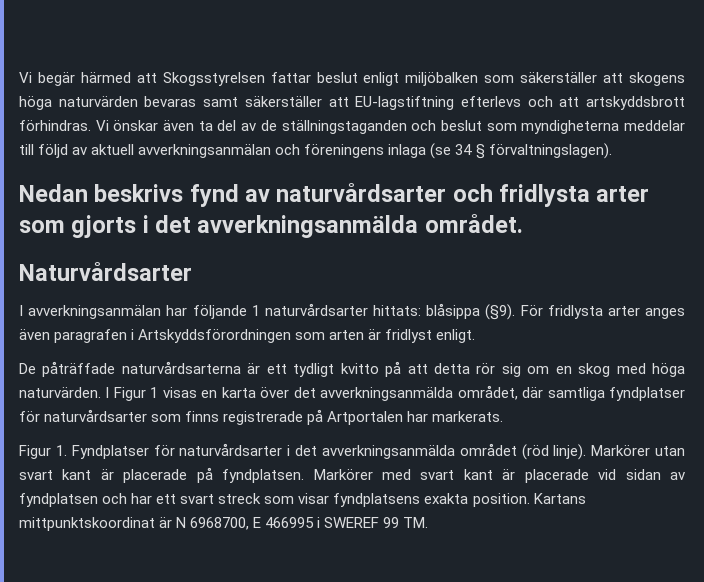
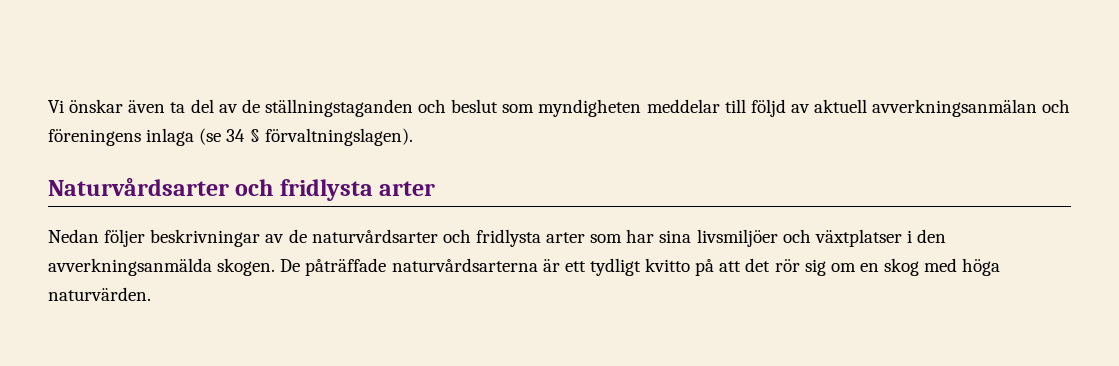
- Vi begär härmed att Skogsstyrelsen fattar beslut enligt miljöbalken som säkerställer att skogens höga naturvärden bevaras samt säkerställer att EU-lagstiftning efterlevs och att artskyddsbrott förhindras. Vi önskar även ta del av de ställningstaganden och beslut som myndigheterna meddelar till följd av aktuell avverkningsanmälan och föreningens inlaga (se 34 § förvaltningslagen).
+ Vi önskar även ta del av de ställningstaganden och beslut som myndigheten meddelar till följd av aktuell avverkningsanmälan och föreningens inlaga (se 34 § förvaltningslagen).
- Nedan beskrivs fynd av naturvårdsarter och fridlysta arter som gjorts i det avverkningsanmälda området.
- Naturvårdsarter
- I avverkningsanmälan har följande 1 naturvårdsarter hittats: blåsippa (§9). För fridlysta arter anges även paragrafen i Artskyddsförordningen som arten är fridlyst enligt.
- De påträffade naturvårdsarterna är ett tydligt kvitto på att detta rör sig om en skog med höga naturvärden. I Figur 1 visas en karta över det avverkningsanmälda området, där samtliga fyndplatser för naturvårdsarter som finns registrerade på Artportalen har markerats.
- Figur 1. Fyndplatser för naturvårdsarter i det avverkningsanmälda området (röd linje). Markörer utan svart kant är placerade på fyndplatsen. Markörer med svart kant är placerade vid sidan av fyndplatsen och har ett svart streck som visar fyndplatsens exakta position. Kartans mittpunktskoordinat är N 6968700, E 466995 i SWEREF 99 TM.
+ Naturvårdsarter och fridlysta arter
+ Nedan följer beskrivningar av de naturvårdsarter och fridlysta arter som har sina livsmiljöer och växtplatser i den avverkningsanmälda skogen. De påträffade naturvårdsarterna är ett tydligt kvitto på att det rör sig om en skog med höga naturvärden.

